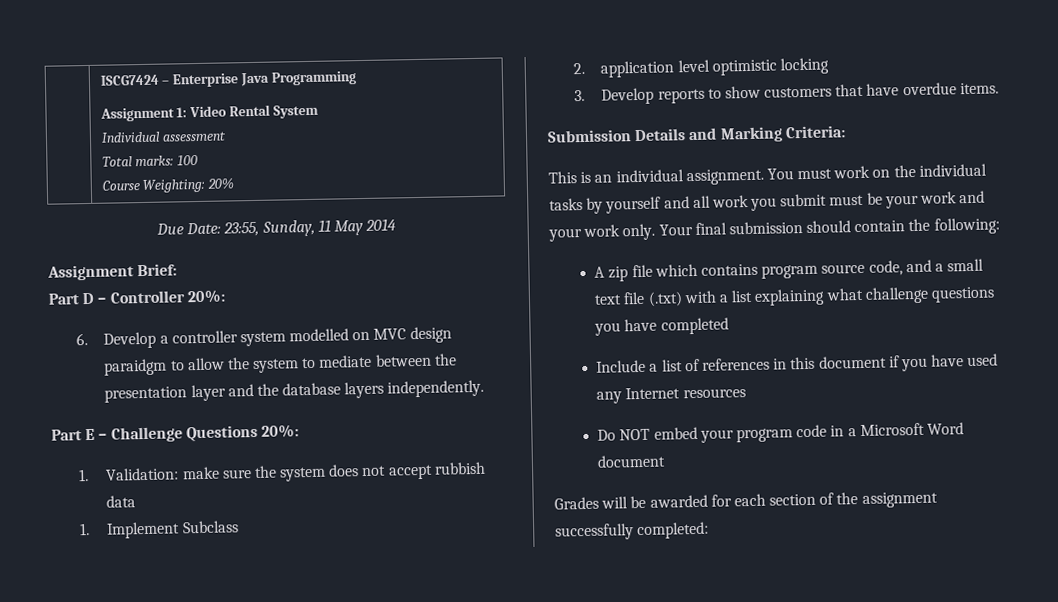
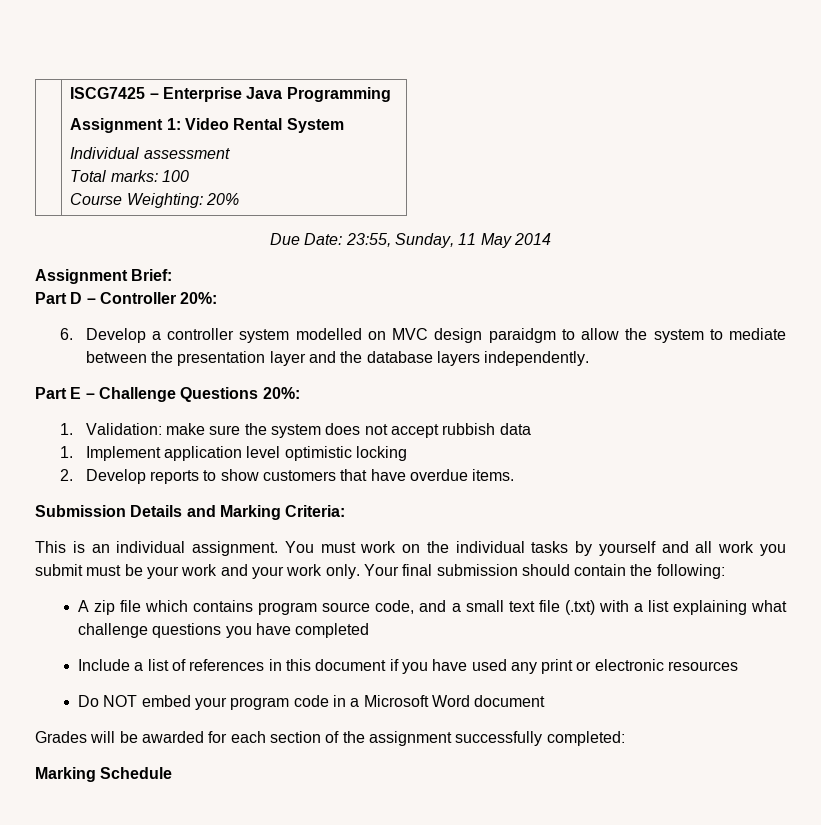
- | ISCG7424 – Enterprise Java Programming
+ | ISCG7425 – Enterprise Java Programming
- 1. Implement Subclass
- 2. application level optimistic locking
+ 1. Implement application level optimistic locking
- 3. Develop reports to show customers that have overdue items.
+ 2. Develop reports to show customers that have overdue items.
- Include a list of references in this document if you have used any Internet resources
+ Include a list of references in this document if you have used any print or electronic resources
+ Marking Schedule

